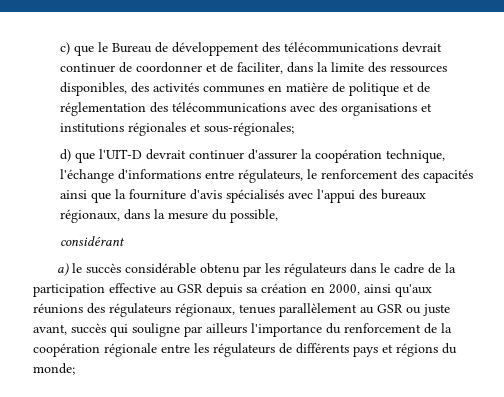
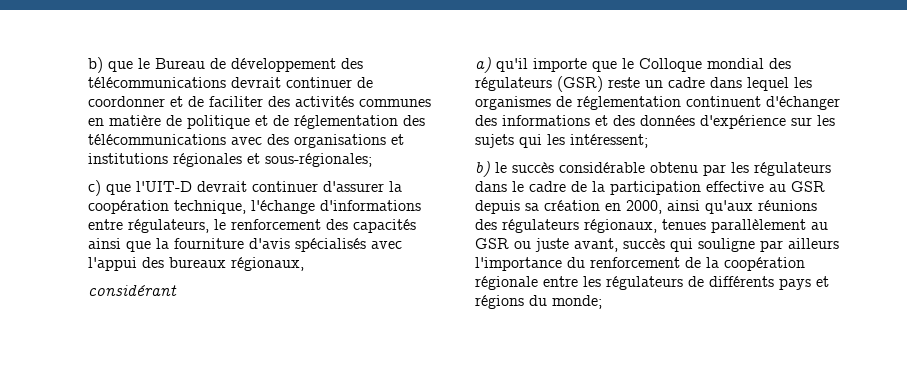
- c) que le Bureau de développement des télécommunications devrait continuer de coordonner et de faciliter, dans la limite des ressources disponibles, des activités communes en matière de politique et de réglementation des télécommunications avec des organisations et institutions régionales et sous-régionales;
+ b) que le Bureau de développement des télécommunications devrait continuer de coordonner et de faciliter des activités communes en matière de politique et de réglementation des télécommunications avec des organisations et institutions régionales et sous-régionales;
- d) que l'UIT-D devrait continuer d'assurer la coopération technique, l'échange d'informations entre régulateurs, le renforcement des capacités ainsi que la fourniture d'avis spécialisés avec l'appui des bureaux régionaux, dans la mesure du possible,
+ c) que l'UIT-D devrait continuer d'assurer la coopération technique, l'échange d'informations entre régulateurs, le renforcement des capacités ainsi que la fourniture d'avis spécialisés avec l'appui des bureaux régionaux,
  considérant
- a) le succès considérable obtenu par les régulateurs dans le cadre de la participation effective au GSR depuis sa création en 2000, ainsi qu'aux réunions des régulateurs régionaux, tenues parallèlement au GSR ou juste avant, succès qui souligne par ailleurs l'importance du renforcement de la coopération régionale entre les régulateurs de différents pays et régions du monde;
+ a) qu'il importe que le Colloque mondial des régulateurs (GSR) reste un cadre dans lequel les organismes de réglementation continuent d'échanger des informations et des données d'expérience sur les sujets qui les intéressent;
+ b) le succès considérable obtenu par les régulateurs dans le cadre de la participation effective au GSR depuis sa création en 2000, ainsi qu'aux réunions des régulateurs régionaux, tenues parallèlement au GSR ou juste avant, succès qui souligne par ailleurs l'importance du renforcement de la coopération régionale entre les régulateurs de différents pays et régions du monde;

